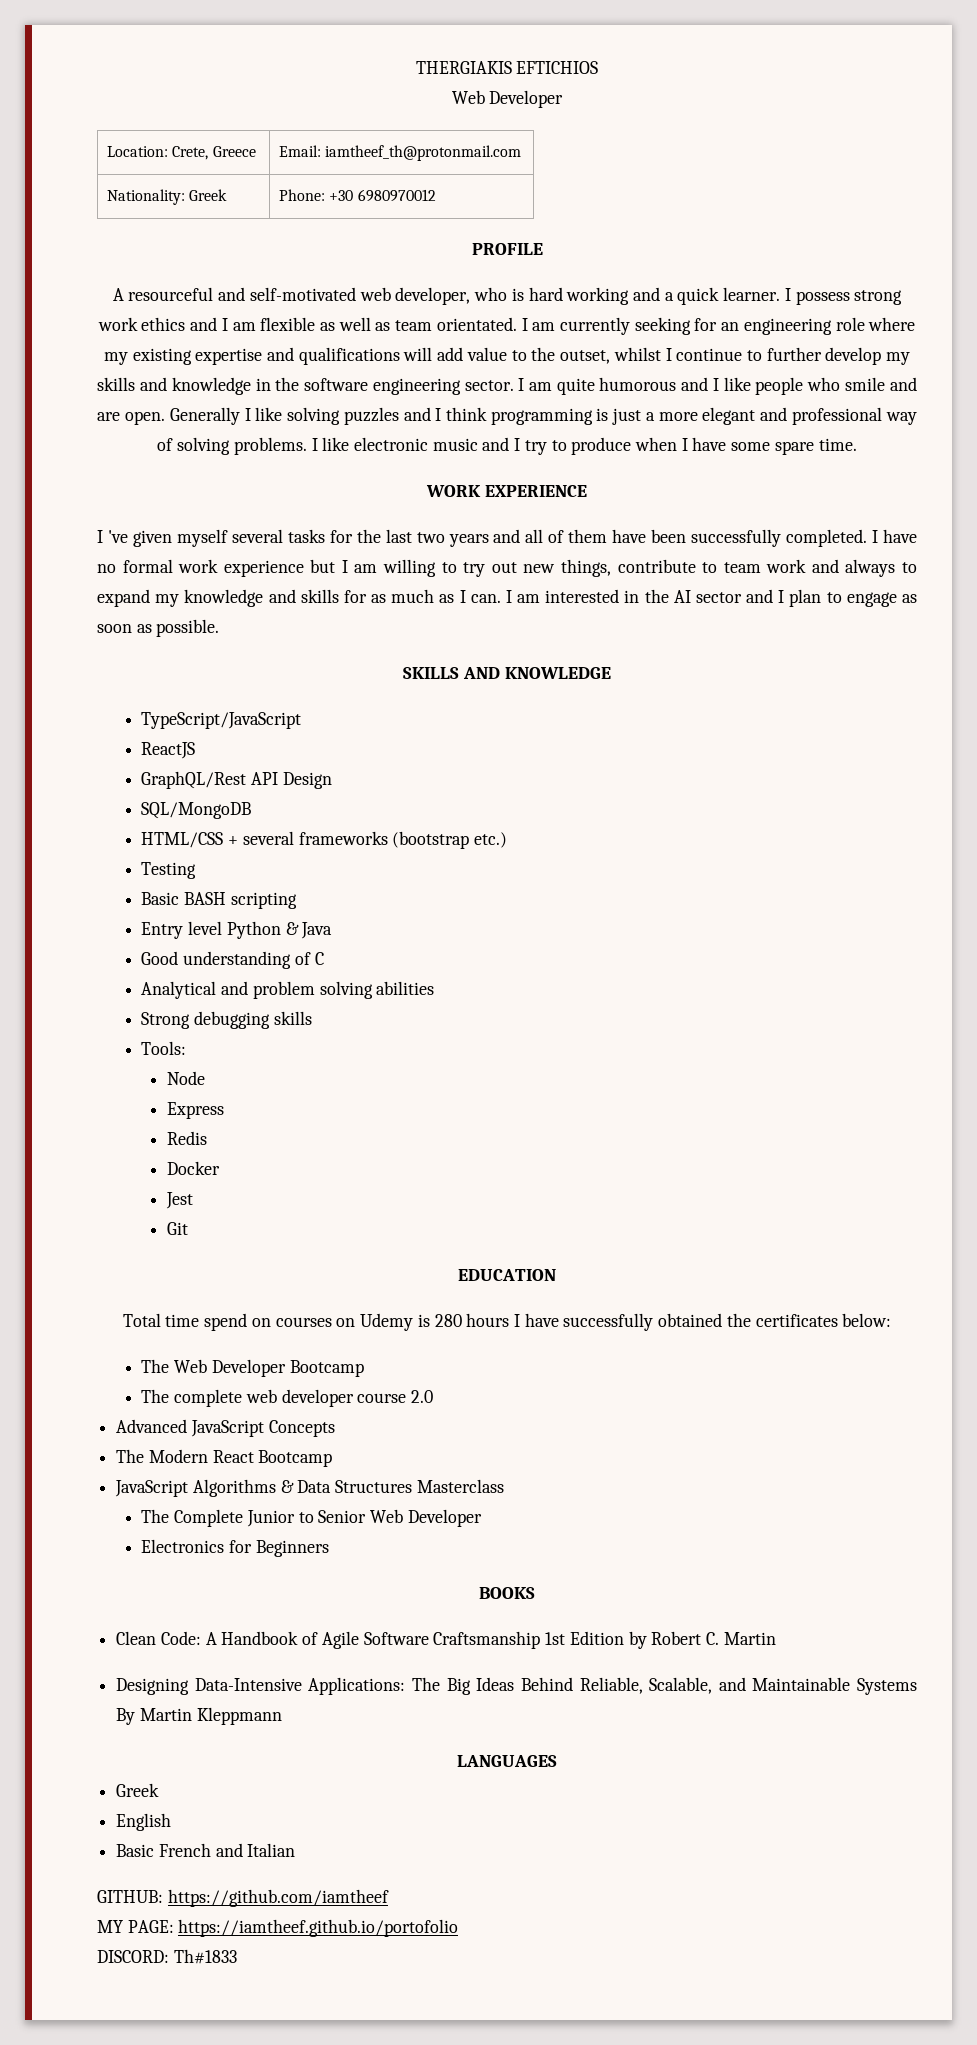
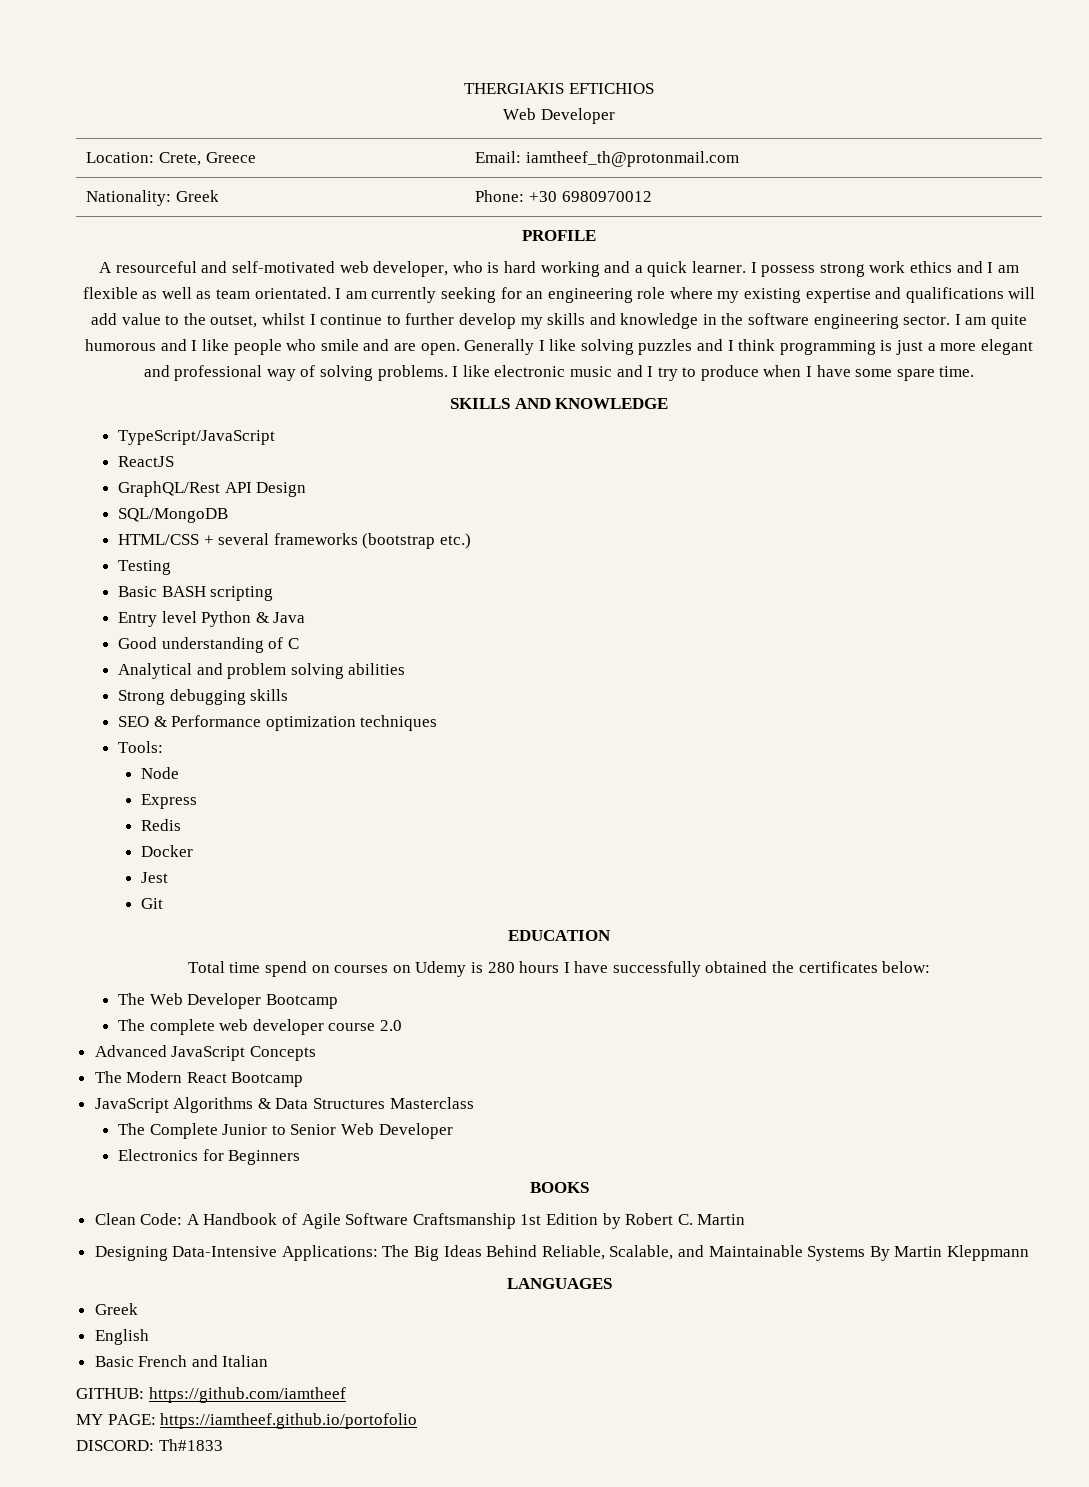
- WORK EXPERIENCE
- I 've given myself several tasks for the last two years and all of them have been successfully completed. I have no formal work experience but I am willing to try out new things, contribute to team work and always to expand my knowledge and skills for as much as I can. I am interested in the AI sector and I plan to engage as soon as possible.
+ SEO & Performance optimization techniques

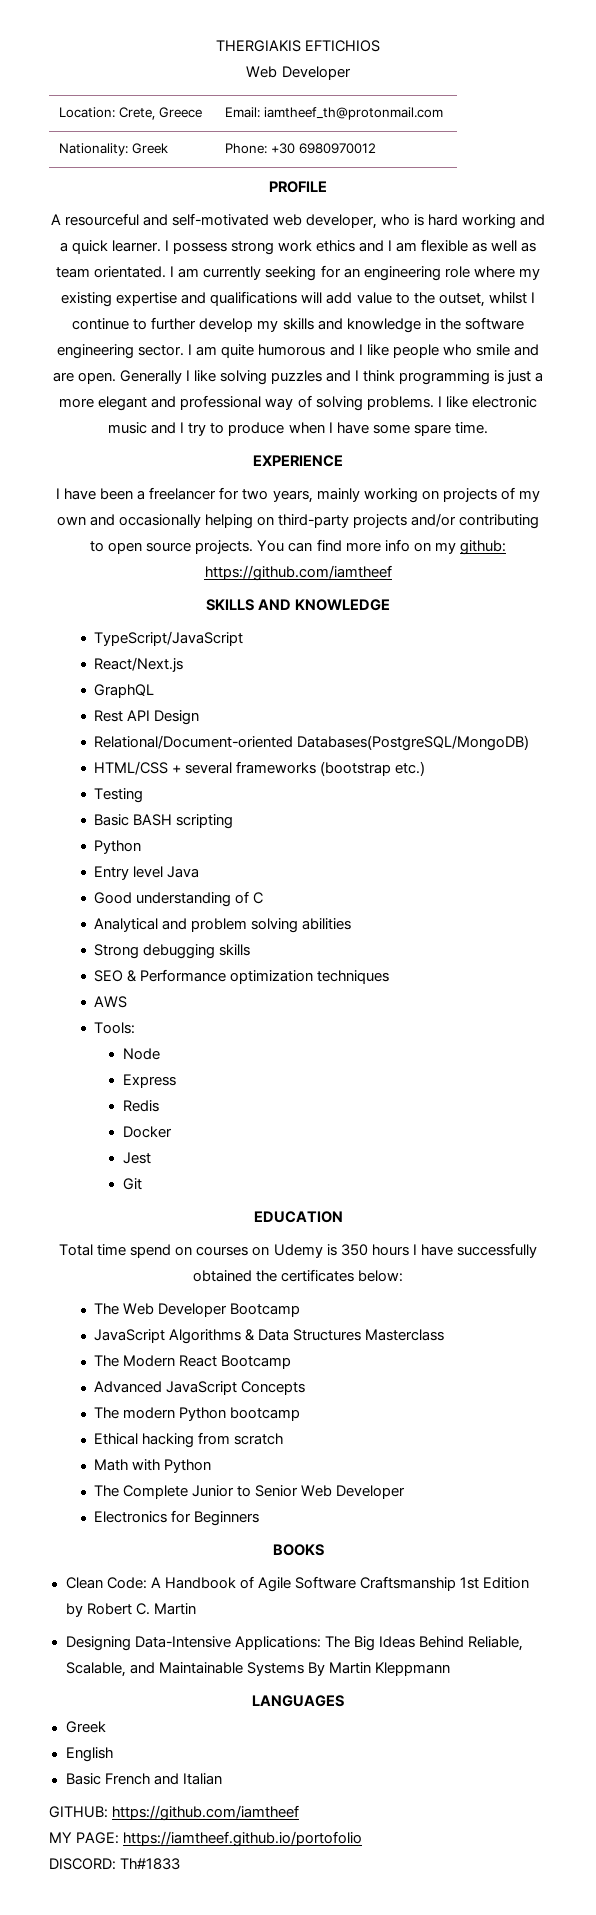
+ EXPERIENCE
+ I have been a freelancer for two years, mainly working on projects of my own and occasionally helping on third-party projects and/or contributing to open source projects. You can find more info on my github: https://github.com/iamtheef
- ReactJS
- GraphQL/Rest API Design
+ React/Next.js
+ GraphQL
+ Rest API Design
- SQL/MongoDB
+ Relational/Document-oriented Databases(PostgreSQL/MongoDB)
  Basic BASH scripting
+ Python
- Entry level Python & Java
+ Entry level Java
+ AWS
- Total time spend on courses on Udemy is 280 hours I have successfully obtained the certificates below:
+ Total time spend on courses on Udemy is 350 hours I have successfully obtained the certificates below:
- The complete web developer course 2.0
+ JavaScript Algorithms & Data Structures Masterclass
+ The Modern React Bootcamp
  Advanced JavaScript Concepts
- The Modern React Bootcamp
- JavaScript Algorithms & Data Structures Masterclass
+ The modern Python bootcamp
+ Ethical hacking from scratch
+ Math with Python

